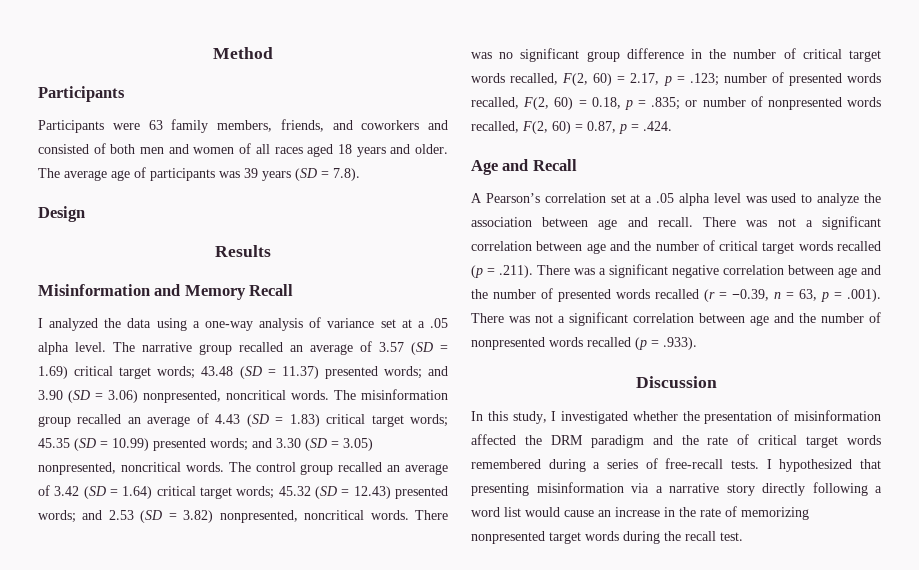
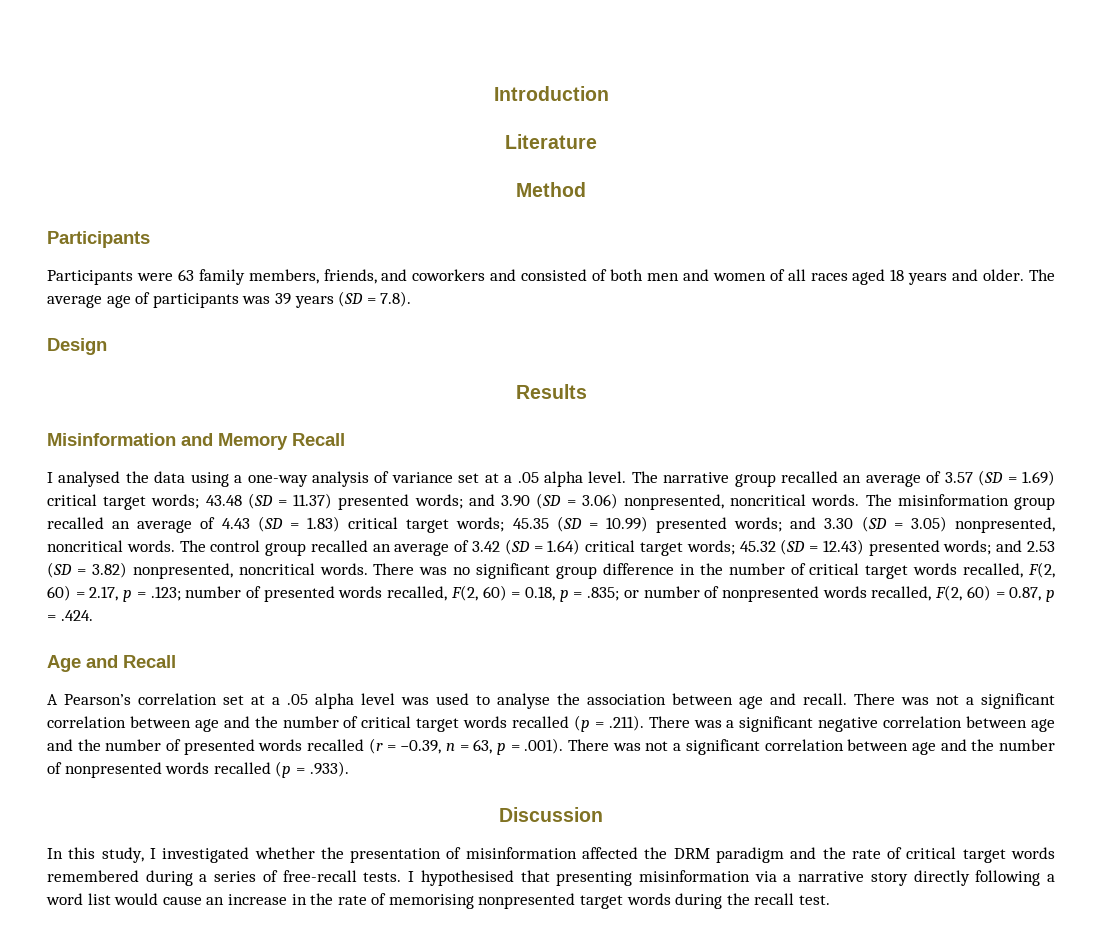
+ Introduction
+ Literature
- I analyzed the data using a one-way analysis of variance set at a .05 alpha level.
+ I analysed the data using a one-way analysis of variance set at a .05 alpha level.
- A Pearson’s correlation set at a .05 alpha level was used to analyze the association between age and recall.
+ A Pearson’s correlation set at a .05 alpha level was used to analyse the association between age and recall.
- I hypothesized that presenting misinformation via a narrative story directly following a word list would cause an increase in the rate of memorizing nonpresented target words during the recall test.
+ I hypothesised that presenting misinformation via a narrative story directly following a word list would cause an increase in the rate of memorising nonpresented target words during the recall test.

